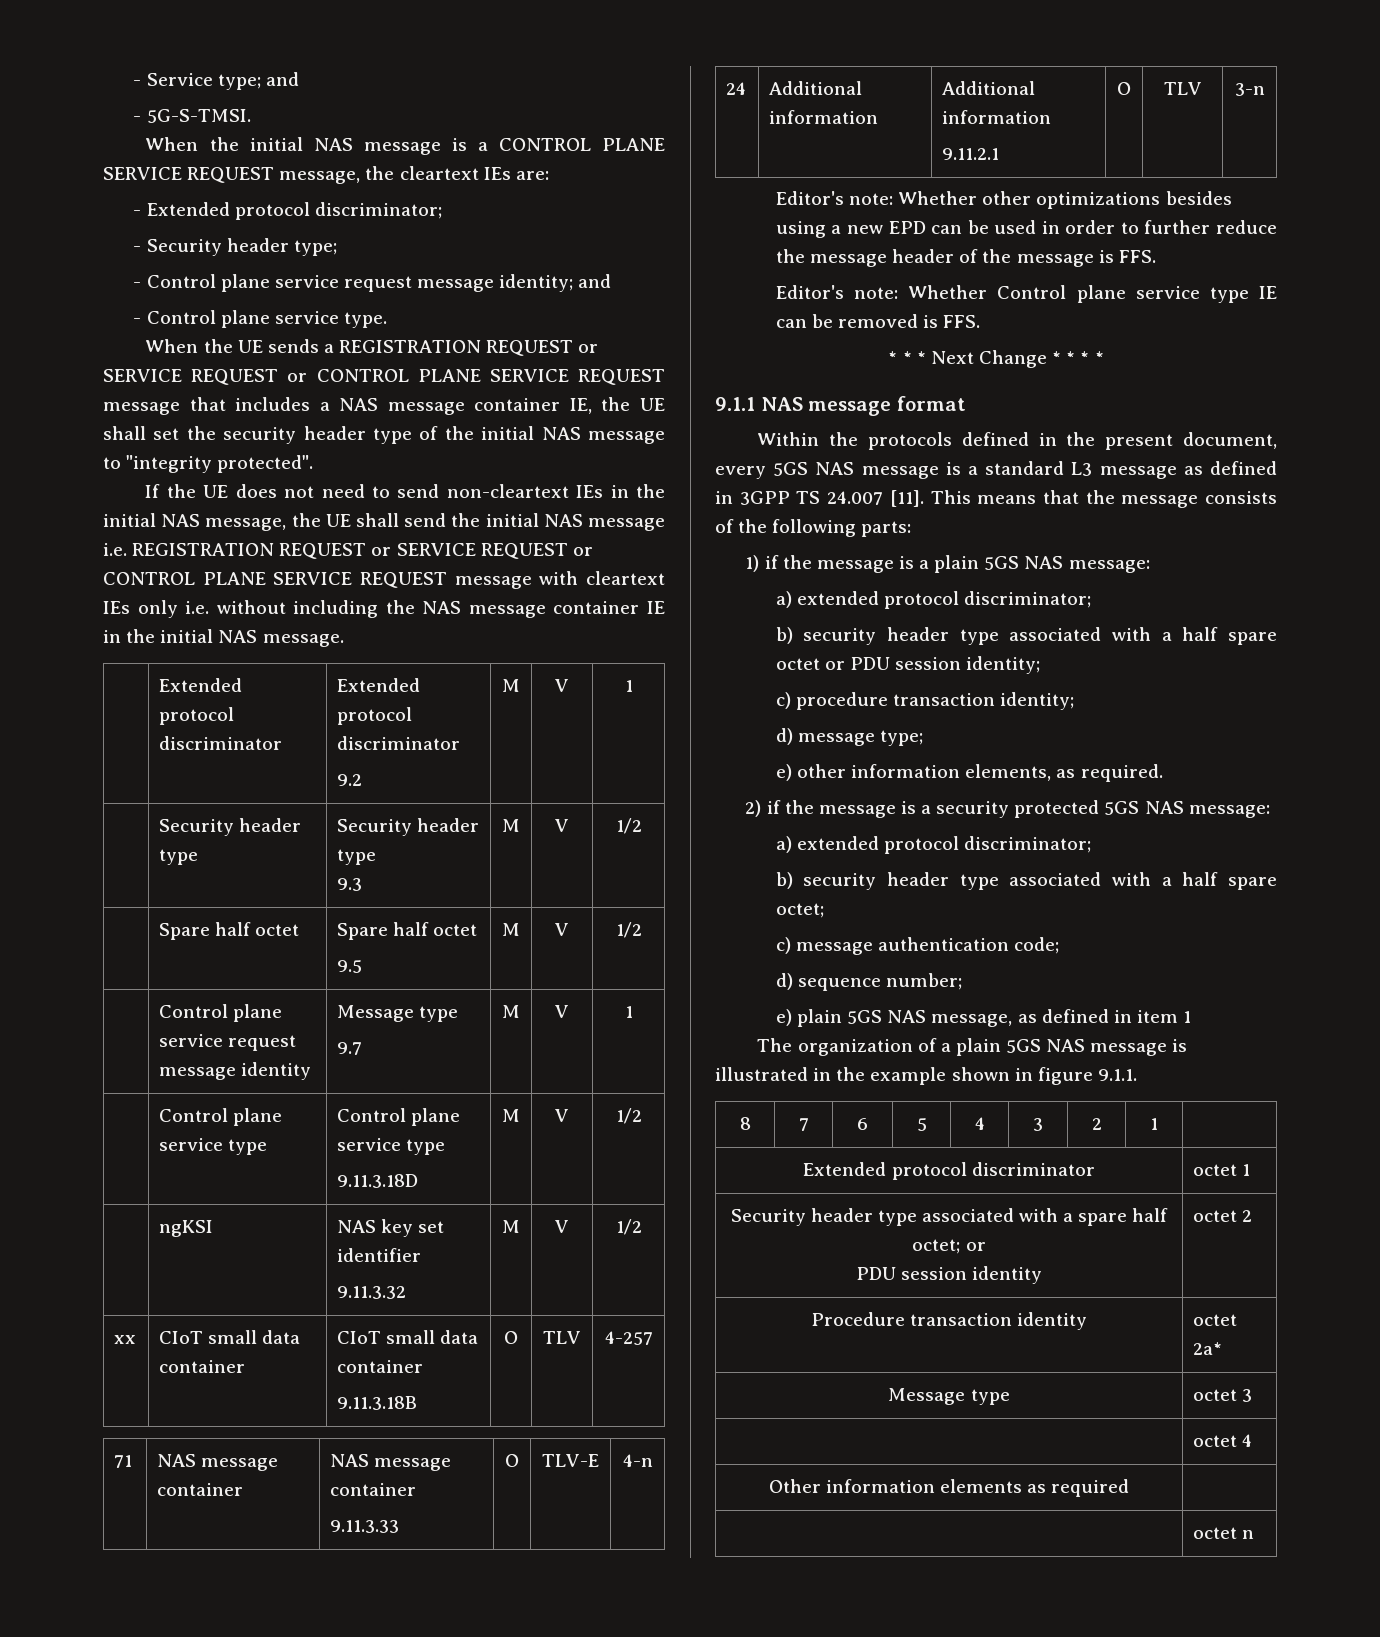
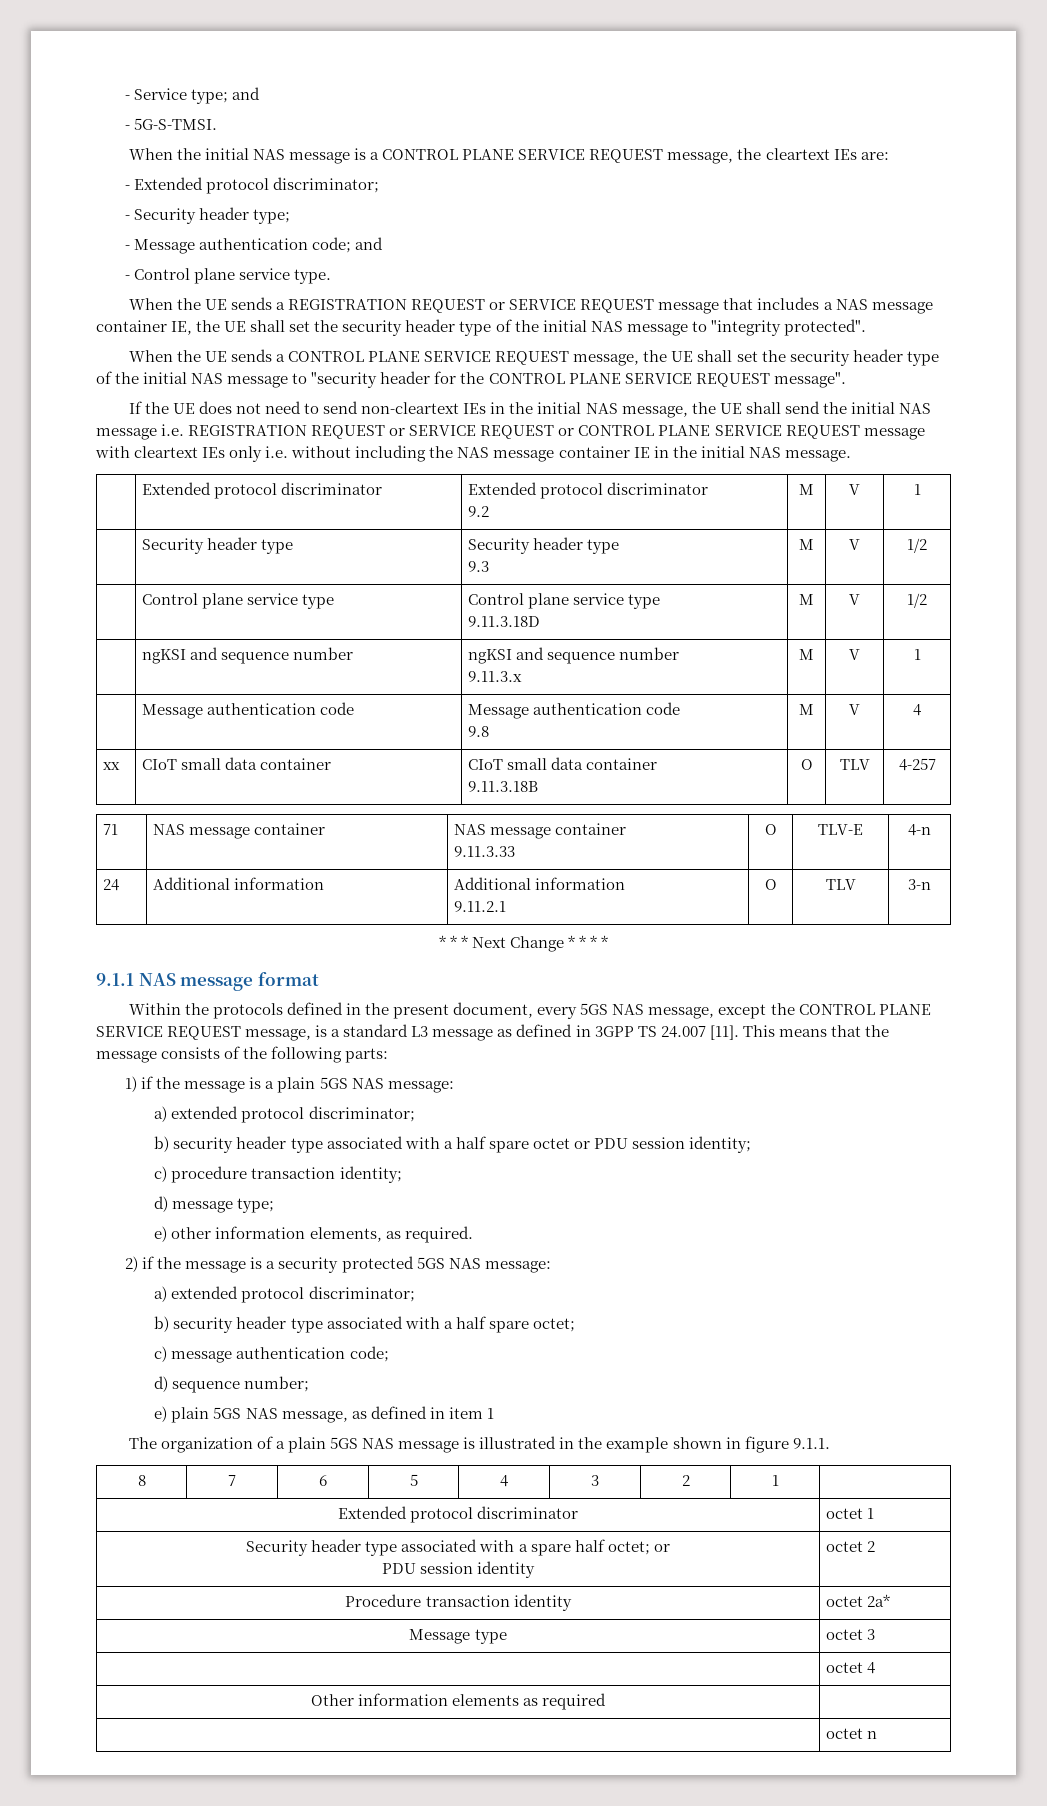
- - Control plane service request message identity; and
+ - Message authentication code; and
- When the UE sends a REGISTRATION REQUEST or SERVICE REQUEST or CONTROL PLANE SERVICE REQUEST message that includes a NAS message container IE, the UE shall set the security header type of the initial NAS message to "integrity protected".
+ When the UE sends a REGISTRATION REQUEST or SERVICE REQUEST message that includes a NAS message container IE, the UE shall set the security header type of the initial NAS message to "integrity protected".
+ When the UE sends a CONTROL PLANE SERVICE REQUEST message, the UE shall set the security header type of the initial NAS message to "security header for the CONTROL PLANE SERVICE REQUEST message".
- | Spare half octet | Spare half octet
- 9.5 | M | V | 1/2
- | Control plane service request message identity | Message type
- 9.7 | M | V | 1
- | ngKSI | NAS key set identifier
- 9.11.3.32 | M | V | 1/2
+ | ngKSI and sequence number | ngKSI and sequence number
+ 9.11.3.x | M | V | 1
+ | Message authentication code | Message authentication code
+ 9.8 | M | V | 4
- Editor's note: Whether other optimizations besides using a new EPD can be used in order to further reduce the message header of the message is FFS.
- Editor's note: Whether Control plane service type IE can be removed is FFS.
- Within the protocols defined in the present document, every 5GS NAS message is a standard L3 message as defined in 3GPP TS 24.007 [11].
+ Within the protocols defined in the present document, every 5GS NAS message, except the CONTROL PLANE SERVICE REQUEST message, is a standard L3 message as defined in 3GPP TS 24.007 [11].

